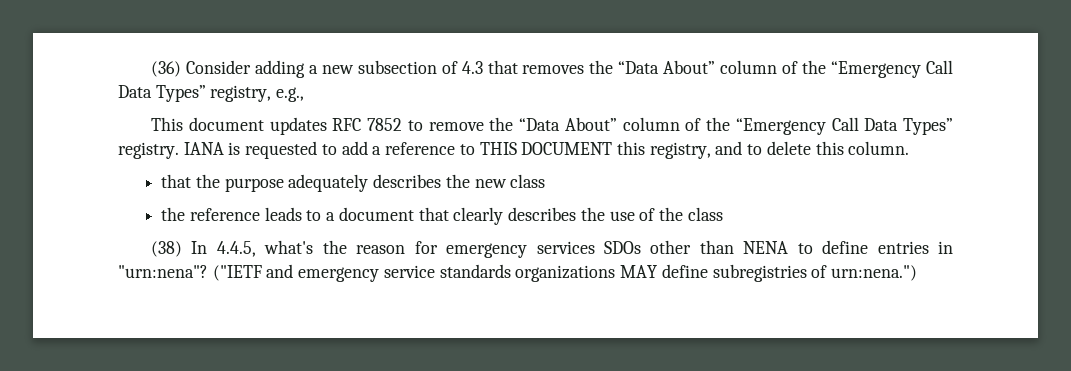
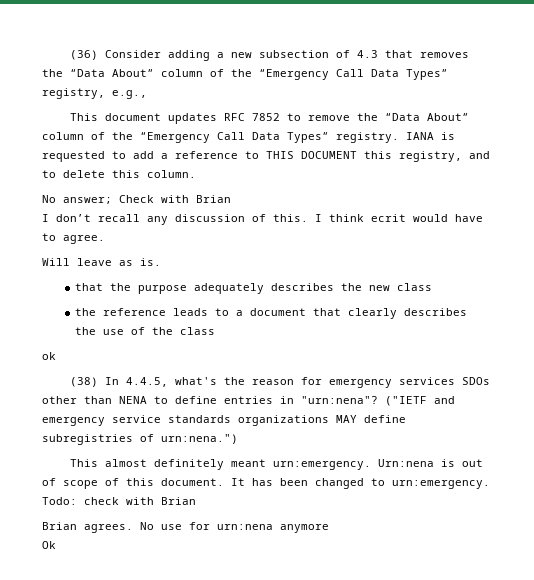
+ No answer; Check with Brian
+ I don’t recall any discussion of this. I think ecrit would have to agree.
+ Will leave as is.
+ ok
+ This almost definitely meant urn:emergency. Urn:nena is out of scope of this document. It has been changed to urn:emergency. Todo: check with Brian
+ Brian agrees. No use for urn:nena anymore
+ Ok

